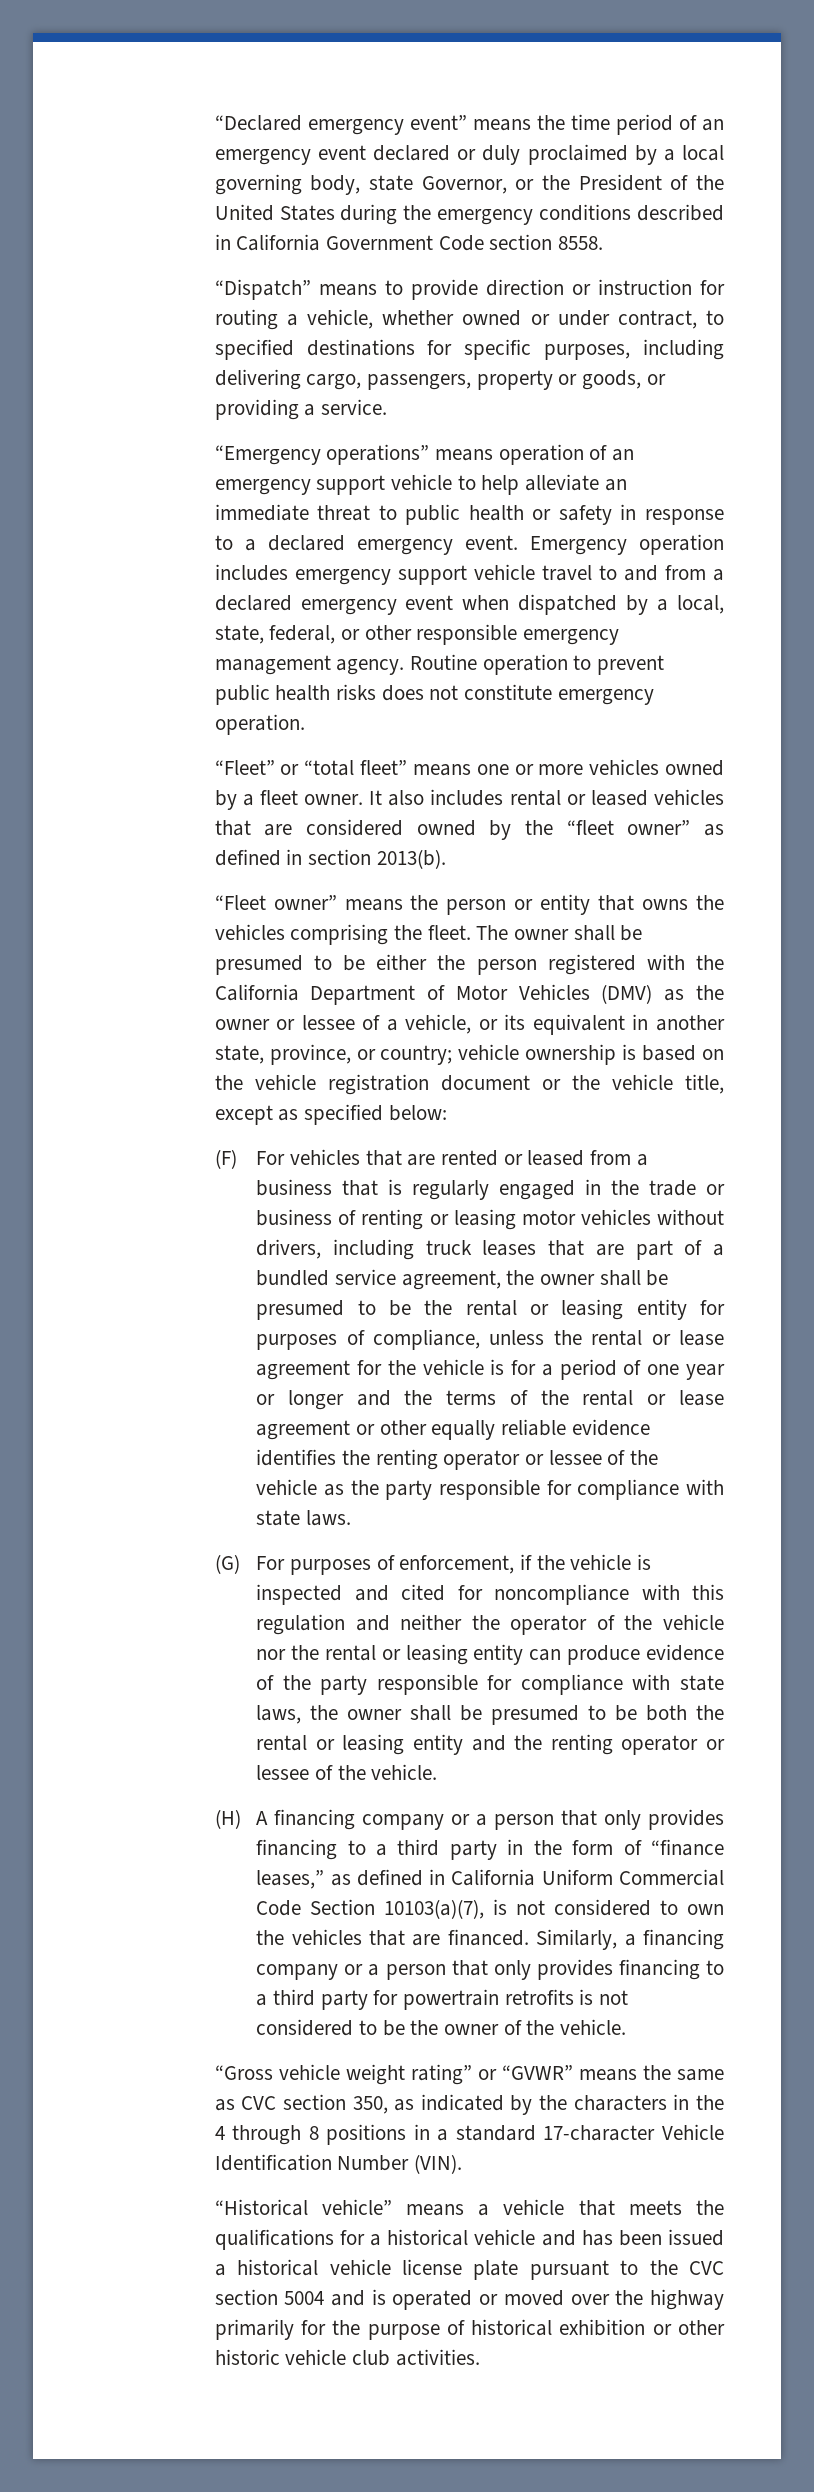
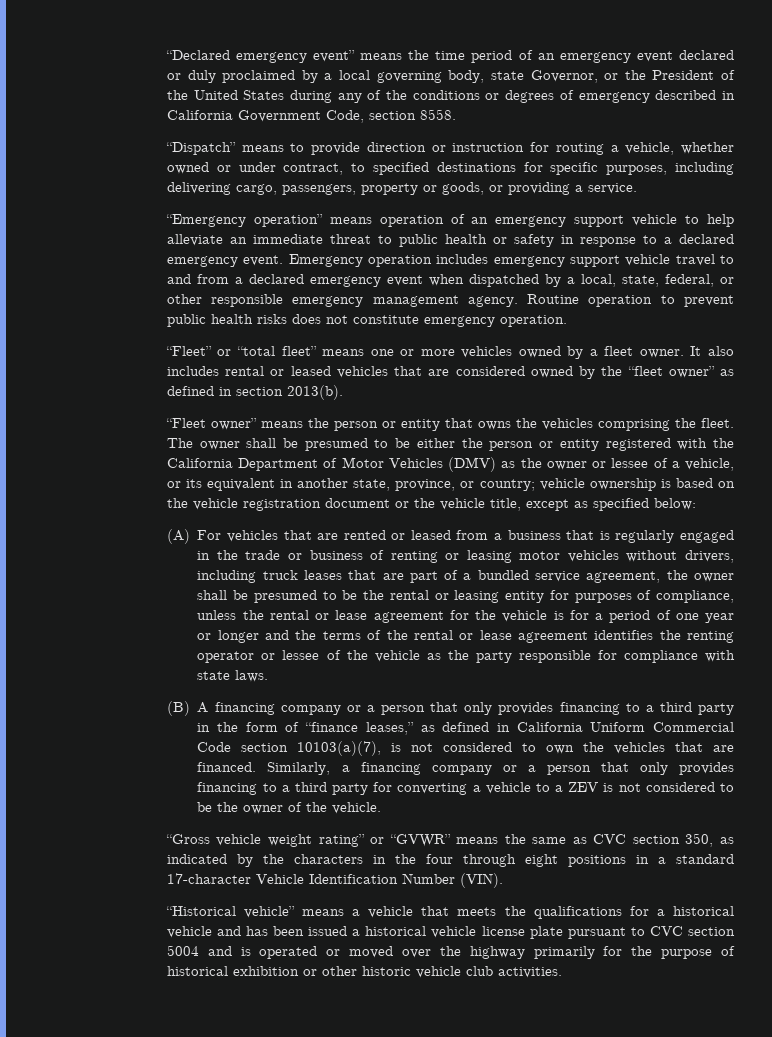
- “Declared emergency event” means the time period of an emergency event declared or duly proclaimed by a local governing body, state Governor, or the President of the United States during the emergency conditions described in California Government Code section 8558.
+ “Declared emergency event” means the time period of an emergency event declared or duly proclaimed by a local governing body, state Governor, or the President of the United States during any of the conditions or degrees of emergency described in California Government Code, section 8558.
- “Emergency operations” means operation of an emergency support vehicle to help alleviate an immediate threat to public health or safety in response to a declared emergency event.
+ “Emergency operation” means operation of an emergency support vehicle to help alleviate an immediate threat to public health or safety in response to a declared emergency event.
- The owner shall be presumed to be either the person registered with the California Department of Motor Vehicles (DMV) as the owner or lessee of a vehicle, or its equivalent in another state, province, or country; vehicle ownership is based on the vehicle registration document or the vehicle title, except as specified below:
+ The owner shall be presumed to be either the person or entity registered with the California Department of Motor Vehicles (DMV) as the owner or lessee of a vehicle, or its equivalent in another state, province, or country; vehicle ownership is based on the vehicle registration document or the vehicle title, except as specified below:
- (F) For vehicles that are rented or leased from a business that is regularly engaged in the trade or business of renting or leasing motor vehicles without drivers, including truck leases that are part of a bundled service agreement, the owner shall be presumed to be the rental or leasing entity for purposes of compliance, unless the rental or lease agreement for the vehicle is for a period of one year or longer and the terms of the rental or lease agreement or other equally reliable evidence identifies the renting operator or lessee of the vehicle as the party responsible for compliance with state laws.
+ (A) For vehicles that are rented or leased from a business that is regularly engaged in the trade or business of renting or leasing motor vehicles without drivers, including truck leases that are part of a bundled service agreement, the owner shall be presumed to be the rental or leasing entity for purposes of compliance, unless the rental or lease agreement for the vehicle is for a period of one year or longer and the terms of the rental or lease agreement identifies the renting operator or lessee of the vehicle as the party responsible for compliance with state laws.
- (G) For purposes of enforcement, if the vehicle is inspected and cited for noncompliance with this regulation and neither the operator of the vehicle nor the rental or leasing entity can produce evidence of the party responsible for compliance with state laws, the owner shall be presumed to be both the rental or leasing entity and the renting operator or lessee of the vehicle.
- (H) A financing company or a person that only provides financing to a third party in the form of “finance leases,” as defined in California Uniform Commercial Code Section 10103(a)(7), is not considered to own the vehicles that are financed.
+ (B) A financing company or a person that only provides financing to a third party in the form of “finance leases,” as defined in California Uniform Commercial Code section 10103(a)(7), is not considered to own the vehicles that are financed.
- Similarly, a financing company or a person that only provides financing to a third party for powertrain retrofits is not considered to be the owner of the vehicle.
+ Similarly, a financing company or a person that only provides financing to a third party for converting a vehicle to a ZEV is not considered to be the owner of the vehicle.
- “Gross vehicle weight rating” or “GVWR” means the same as CVC section 350, as indicated by the characters in the 4 through 8 positions in a standard 17-character Vehicle Identification Number (VIN).
+ “Gross vehicle weight rating” or “GVWR” means the same as CVC section 350, as indicated by the characters in the four through eight positions in a standard 17-character Vehicle Identification Number (VIN).
- “Historical vehicle” means a vehicle that meets the qualifications for a historical vehicle and has been issued a historical vehicle license plate pursuant to the CVC section 5004 and is operated or moved over the highway primarily for the purpose of historical exhibition or other historic vehicle club activities.
+ “Historical vehicle” means a vehicle that meets the qualifications for a historical vehicle and has been issued a historical vehicle license plate pursuant to CVC section 5004 and is operated or moved over the highway primarily for the purpose of historical exhibition or other historic vehicle club activities.

